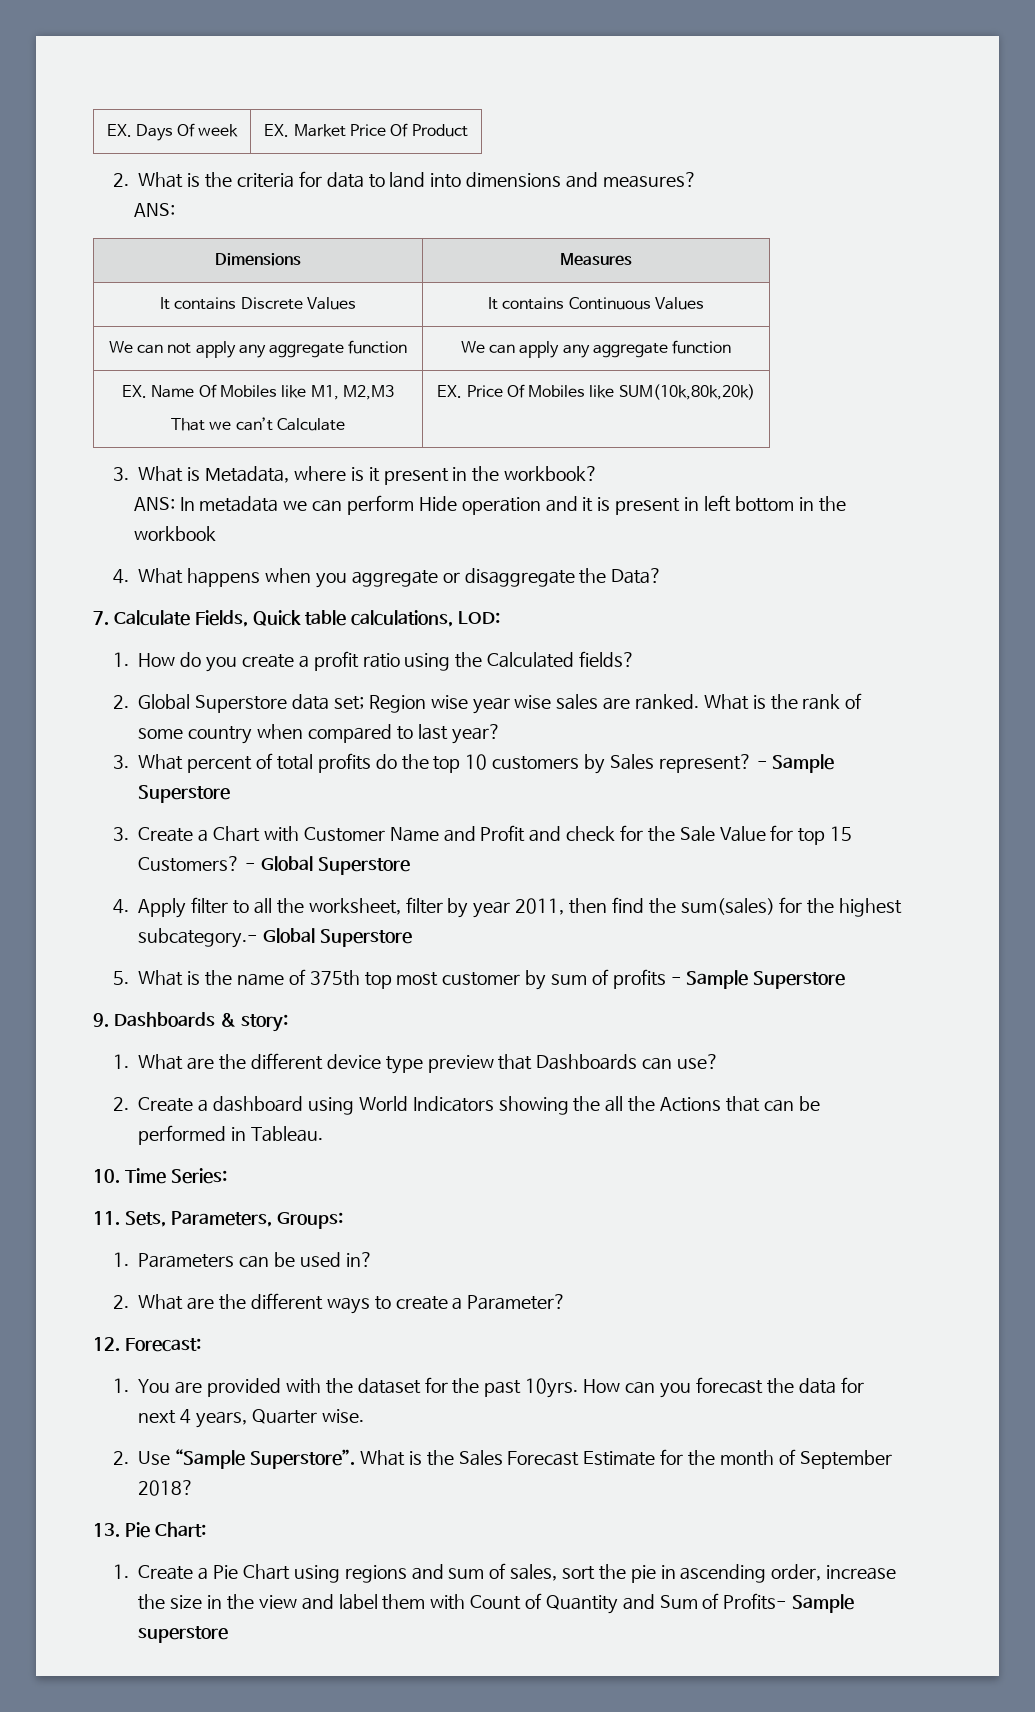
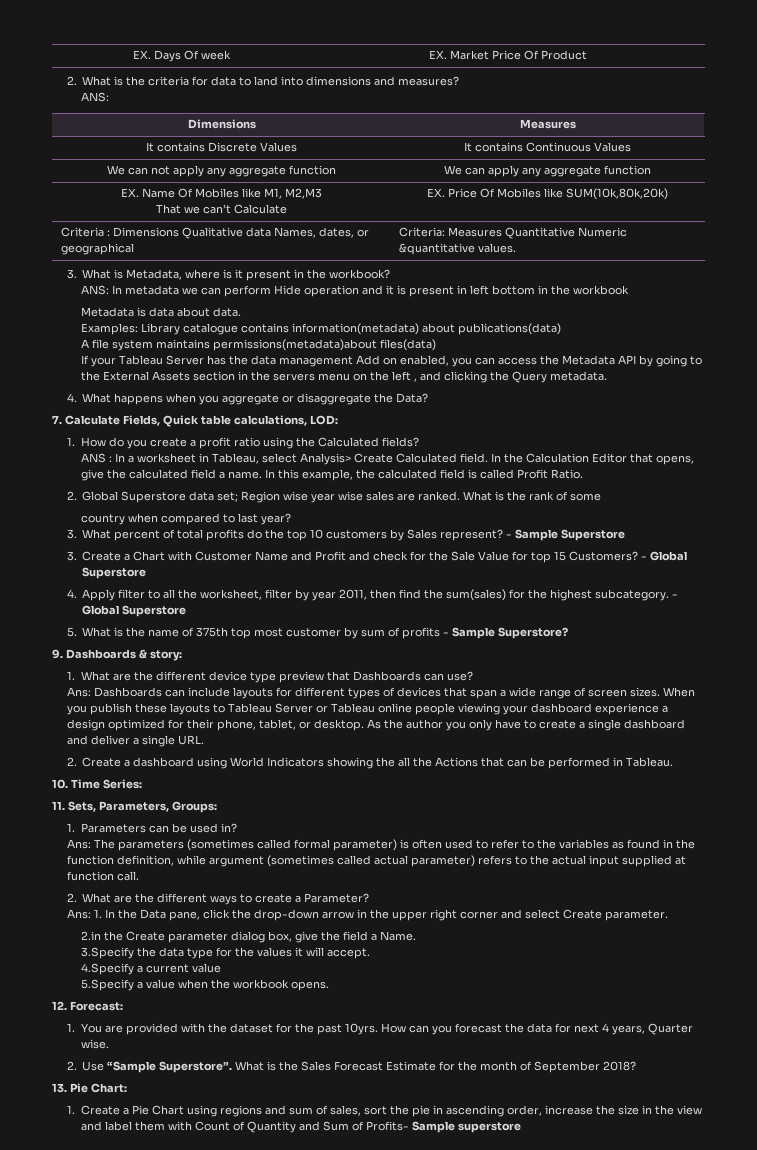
+ Criteria : Dimensions Qualitative data Names, dates, or geographical | Criteria: Measures Quantitative Numeric &quantitative values.
+ Metadata is data about data.
+ Examples: Library catalogue contains information(metadata) about publications(data)
+ A file system maintains permissions(metadata)about files(data)
+ If your Tableau Server has the data management Add on enabled, you can access the Metadata API by going to the External Assets section in the servers menu on the left , and clicking the Query metadata.
+ ANS : In a worksheet in Tableau, select Analysis> Create Calculated field. In the Calculation Editor that opens, give the calculated field a name. In this example, the calculated field is called Profit Ratio.
- What is the rank of some country when compared to last year?
+ What is the rank of some
+ country when compared to last year?
- 4. Apply filter to all the worksheet, filter by year 2011, then find the sum(sales) for the highest subcategory.- Global Superstore
+ 4. Apply filter to all the worksheet, filter by year 2011, then find the sum(sales) for the highest subcategory. - Global Superstore
- 5. What is the name of 375th top most customer by sum of profits - Sample Superstore
+ 5. What is the name of 375th top most customer by sum of profits - Sample Superstore?
+ Ans: Dashboards can include layouts for different types of devices that span a wide range of screen sizes. When you publish these layouts to Tableau Server or Tableau online people viewing your dashboard experience a design optimized for their phone, tablet, or desktop. As the author you only have to create a single dashboard and deliver a single URL.
+ Ans: The parameters (sometimes called formal parameter) is often used to refer to the variables as found in the function definition, while argument (sometimes called actual parameter) refers to the actual input supplied at function call.
+ Ans: 1. In the Data pane, click the drop-down arrow in the upper right corner and select Create parameter.
+ 2.in the Create parameter dialog box, give the field a Name.
+ 3.Specify the data type for the values it will accept.
+ 4.Specify a current value
+ 5.Specify a value when the workbook opens.

